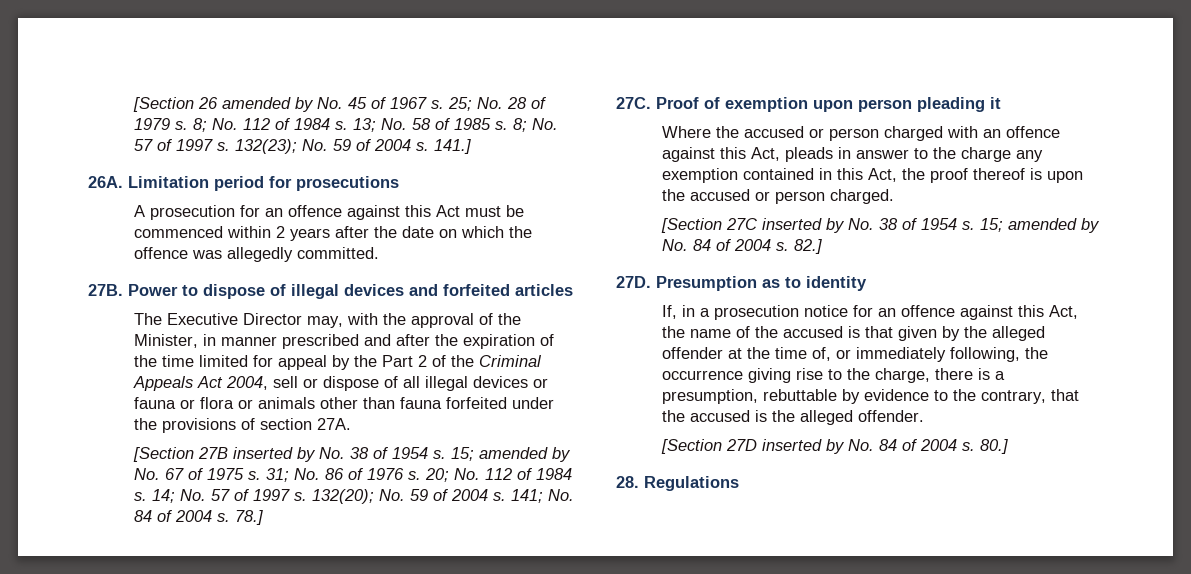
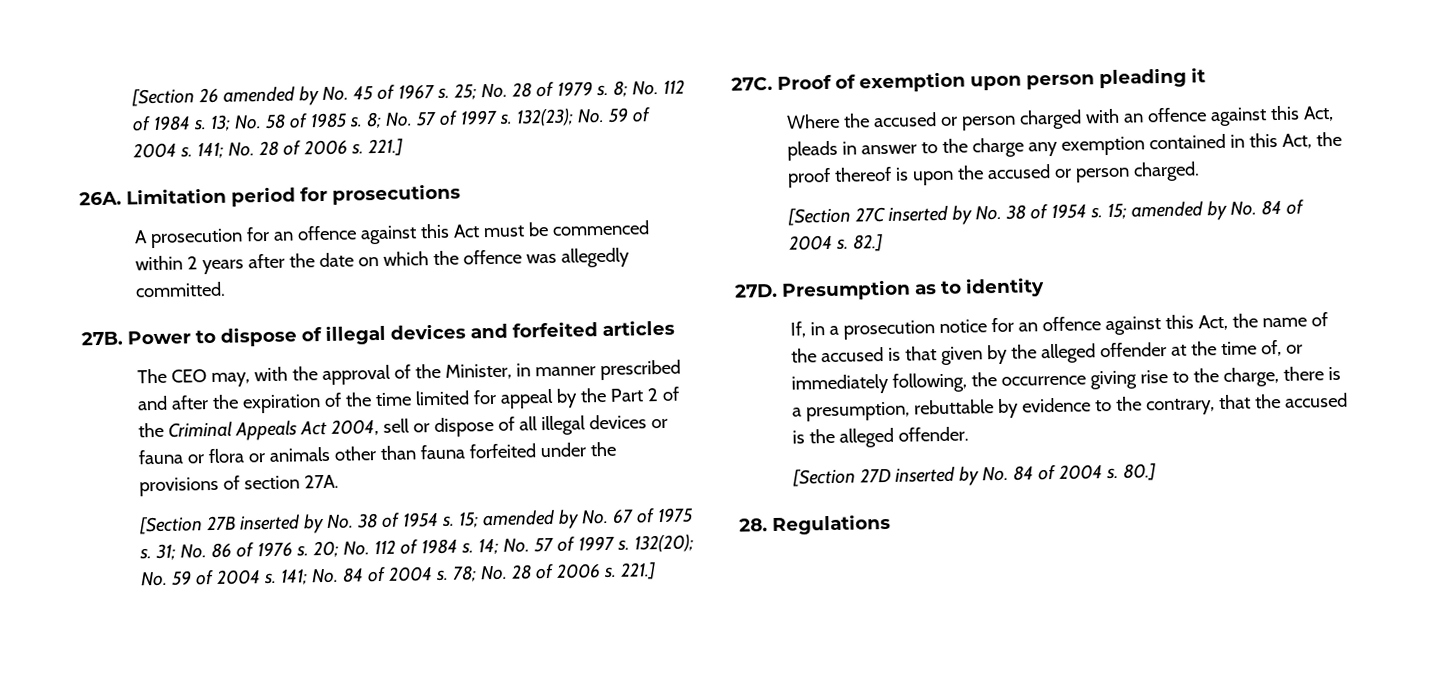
- 141.]
+ 141; No. 28 of 2006 s. 221.]
- The Executive Director may, with the approval of the Minister, in manner prescribed and after the expiration of the time limited for appeal by the Part 2 of the Criminal Appeals Act 2004, sell or dispose of all illegal devices or fauna or flora or animals other than fauna forfeited under the provisions of section 27A.
+ The CEO may, with the approval of the Minister, in manner prescribed and after the expiration of the time limited for appeal by the Part 2 of the Criminal Appeals Act 2004, sell or dispose of all illegal devices or fauna or flora or animals other than fauna forfeited under the provisions of section 27A.
- 78.]
+ 78; No. 28 of 2006 s. 221.]

